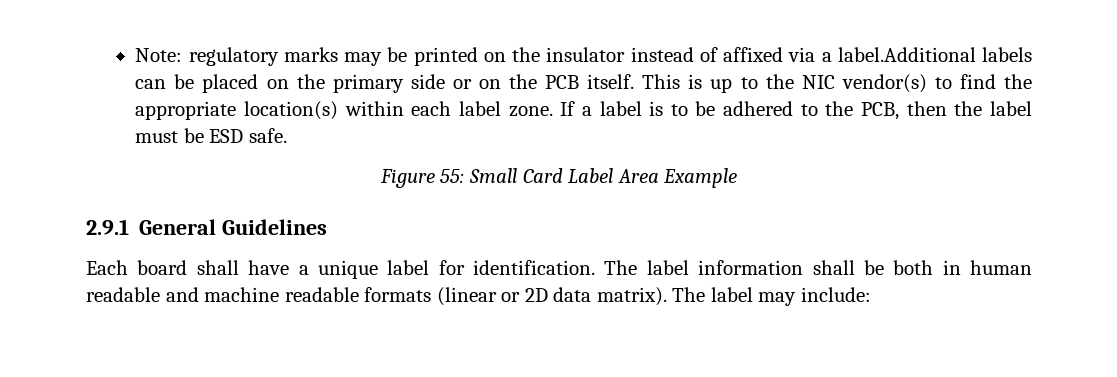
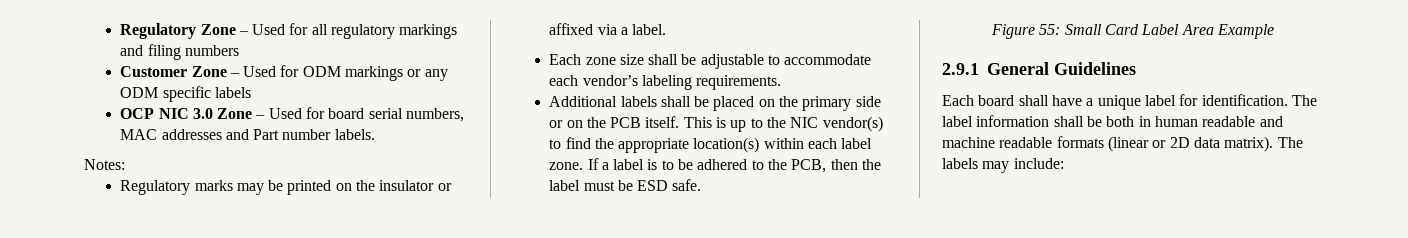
- Note: regulatory marks may be printed on the insulator instead of affixed via a label.Additional labels can be placed on the primary side or on the PCB itself.
+ Regulatory Zone – Used for all regulatory markings and filing numbers
+ Customer Zone – Used for ODM markings or any ODM specific labels
+ OCP NIC 3.0 Zone – Used for board serial numbers, MAC addresses and Part number labels.
+ Notes:
+ Regulatory marks may be printed on the insulator or affixed via a label.
+ Each zone size shall be adjustable to accommodate each vendor’s labeling requirements.
+ Additional labels shall be placed on the primary side or on the PCB itself.
- The label may include:
+ The labels may include:

